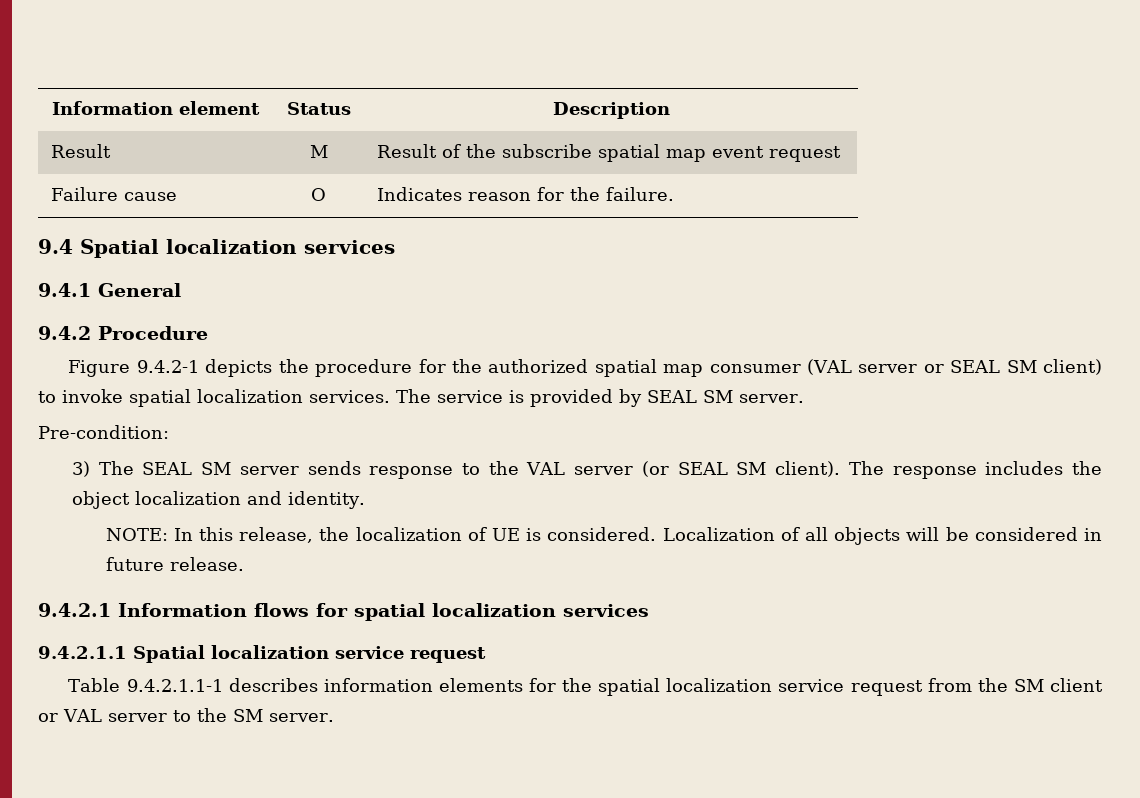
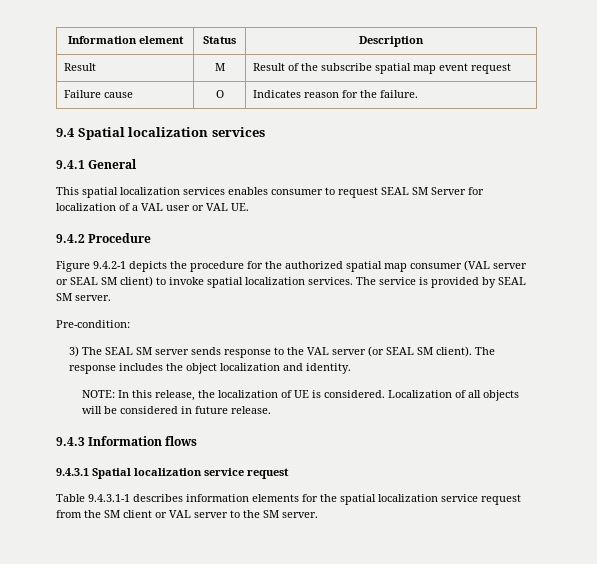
+ This spatial localization services enables consumer to request SEAL SM Server for localization of a VAL user or VAL UE.
- 9.4.2.1 Information flows for spatial localization services
- 9.4.2.1.1 Spatial localization service request
+ 9.4.3 Information flows
+ 9.4.3.1 Spatial localization service request
- Table 9.4.2.1.1-1 describes information elements for the spatial localization service request from the SM client or VAL server to the SM server.
+ Table 9.4.3.1-1 describes information elements for the spatial localization service request from the SM client or VAL server to the SM server.

